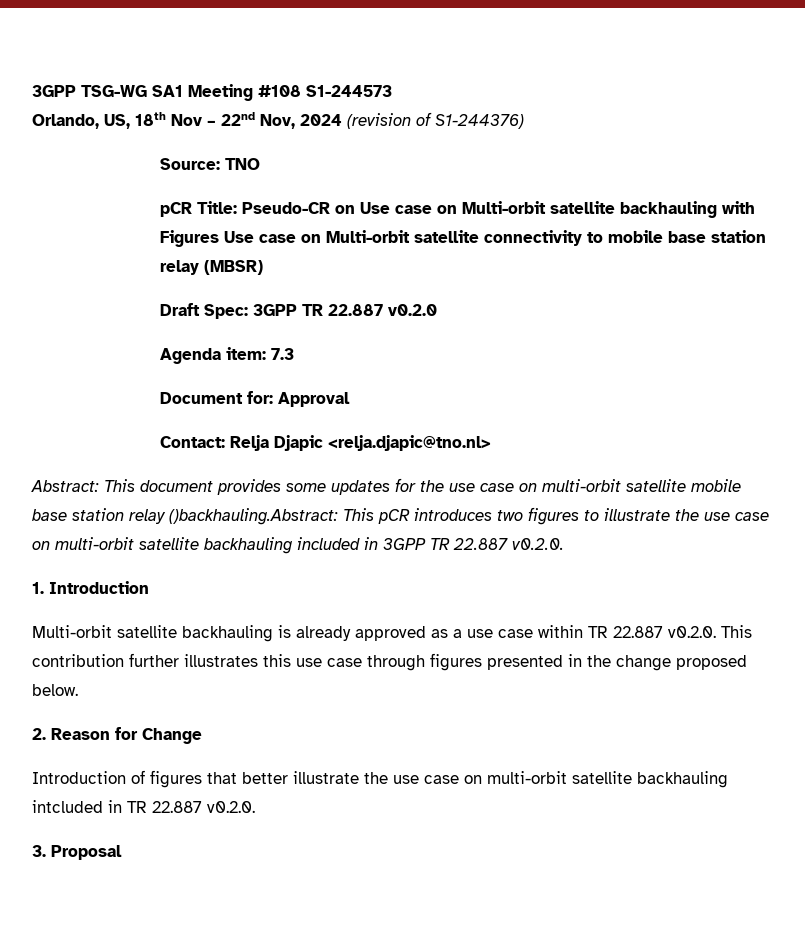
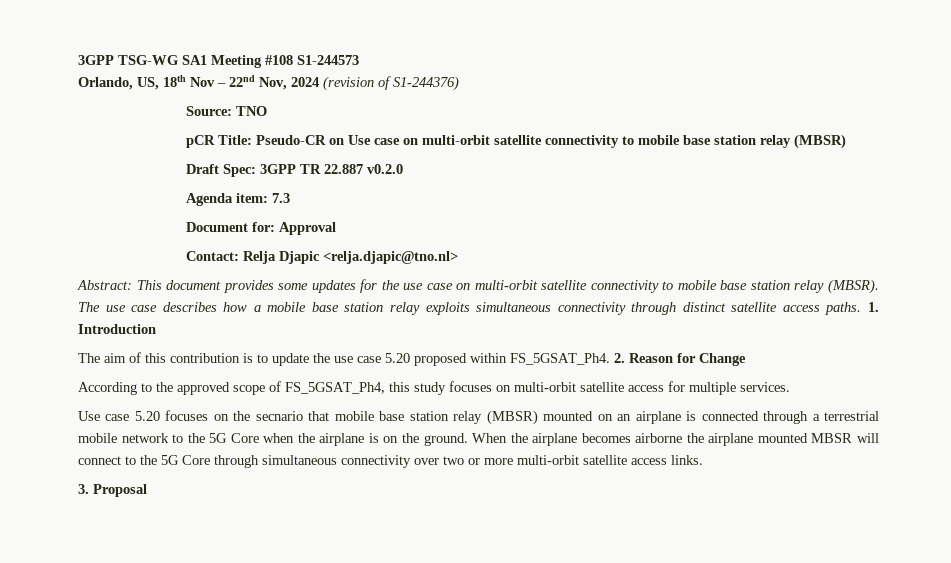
- pCR Title: Pseudo-CR on Use case on Multi-orbit satellite backhauling with Figures Use case on Multi-orbit satellite connectivity to mobile base station relay (MBSR)
+ pCR Title: Pseudo-CR on Use case on multi-orbit satellite connectivity to mobile base station relay (MBSR)
- Abstract: This document provides some updates for the use case on multi-orbit satellite mobile base station relay ()backhauling.Abstract: This pCR introduces two figures to illustrate the use case on multi-orbit satellite backhauling included in 3GPP TR 22.887 v0.2.0.
- 1. Introduction
- Multi-orbit satellite backhauling is already approved as a use case within TR 22.887 v0.2.0. This contribution further illustrates this use case through figures presented in the change proposed below.
- 2. Reason for Change
- Introduction of figures that better illustrate the use case on multi-orbit satellite backhauling intcluded in TR 22.887 v0.2.0.
+ Abstract: This document provides some updates for the use case on multi-orbit satellite connectivity to mobile base station relay (MBSR). The use case describes how a mobile base station relay exploits simultaneous connectivity through distinct satellite access paths. 1. Introduction
+ The aim of this contribution is to update the use case 5.20 proposed within FS_5GSAT_Ph4. 2. Reason for Change
+ According to the approved scope of FS_5GSAT_Ph4, this study focuses on multi-orbit satellite access for multiple services.
+ Use case 5.20 focuses on the secnario that mobile base station relay (MBSR) mounted on an airplane is connected through a terrestrial mobile network to the 5G Core when the airplane is on the ground. When the airplane becomes airborne the airplane mounted MBSR will connect to the 5G Core through simultaneous connectivity over two or more multi-orbit satellite access links.

